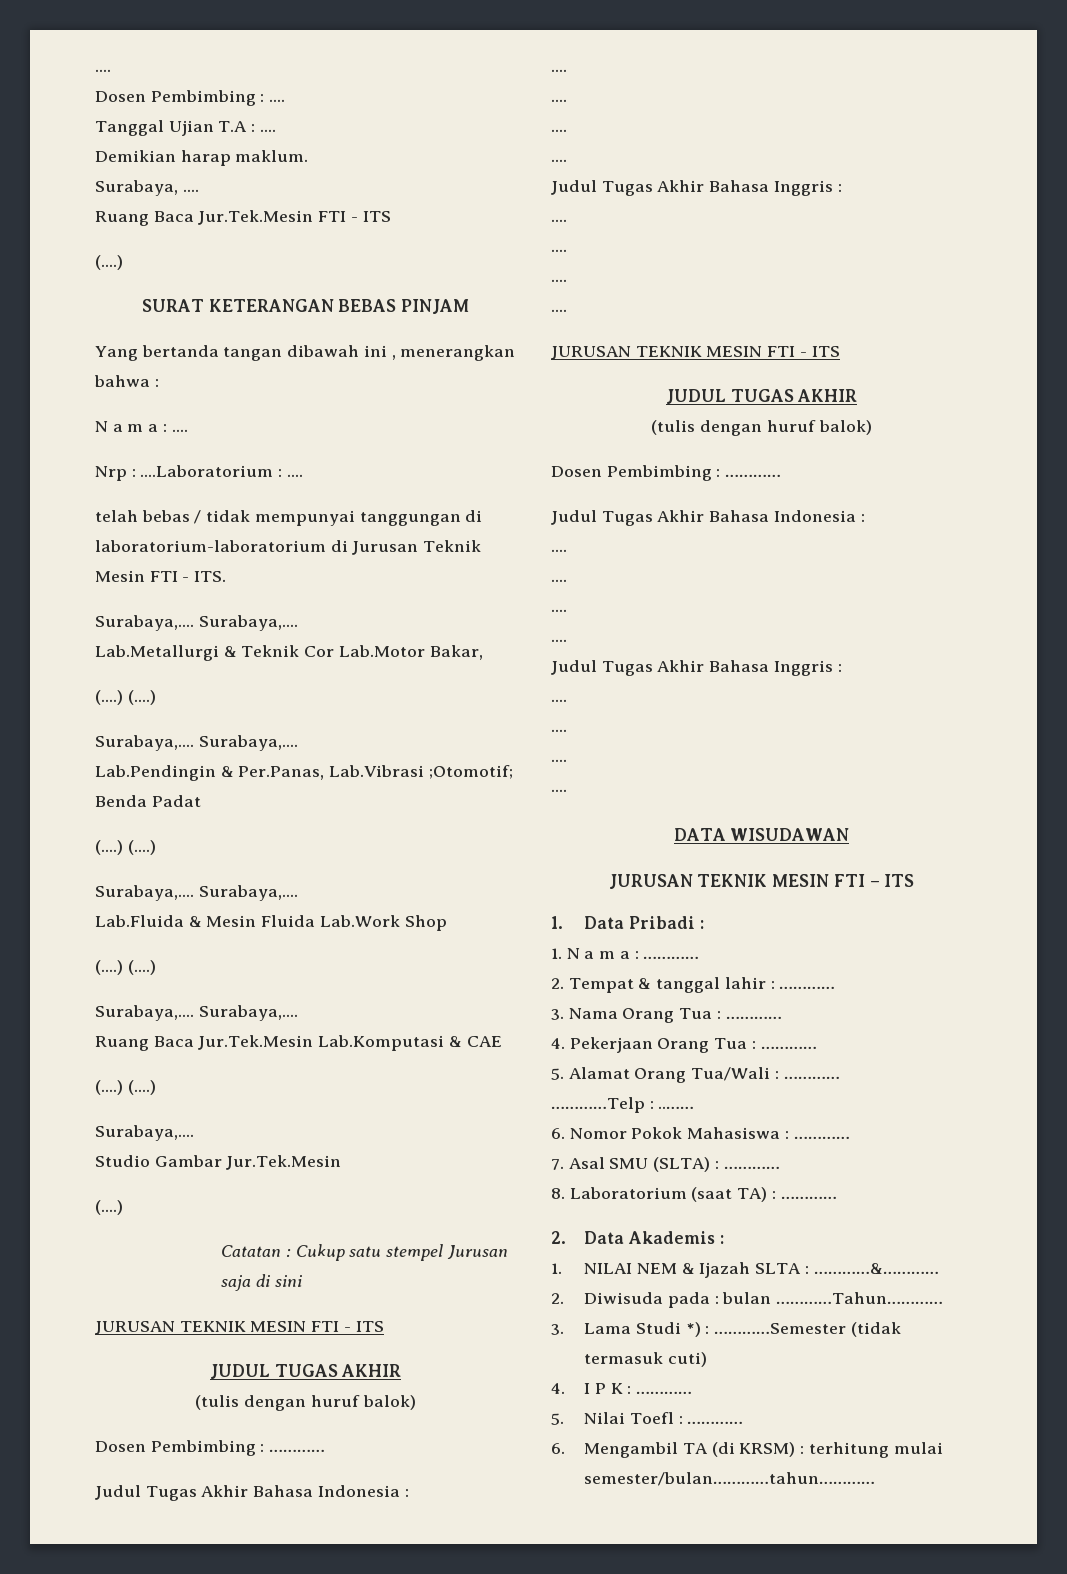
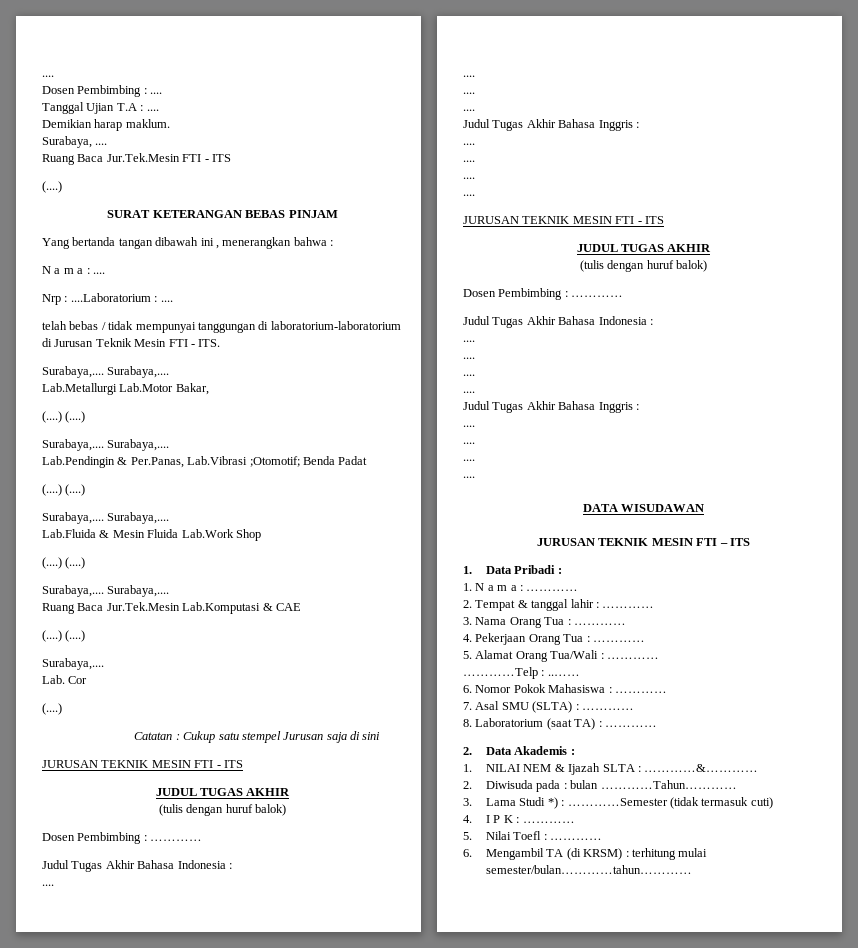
- Lab.Metallurgi & Teknik Cor Lab.Motor Bakar,
+ Lab.Metallurgi Lab.Motor Bakar,
- Studio Gambar Jur.Tek.Mesin
+ Lab. Cor

